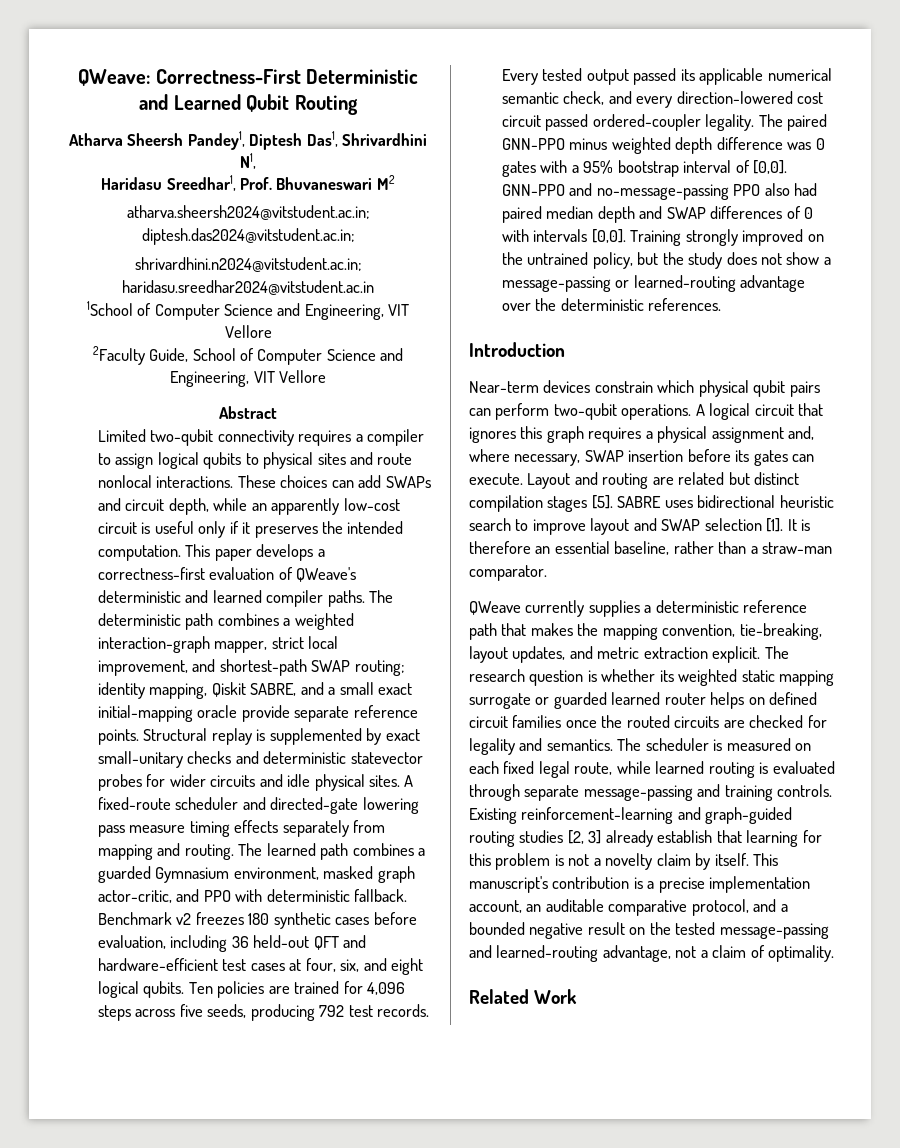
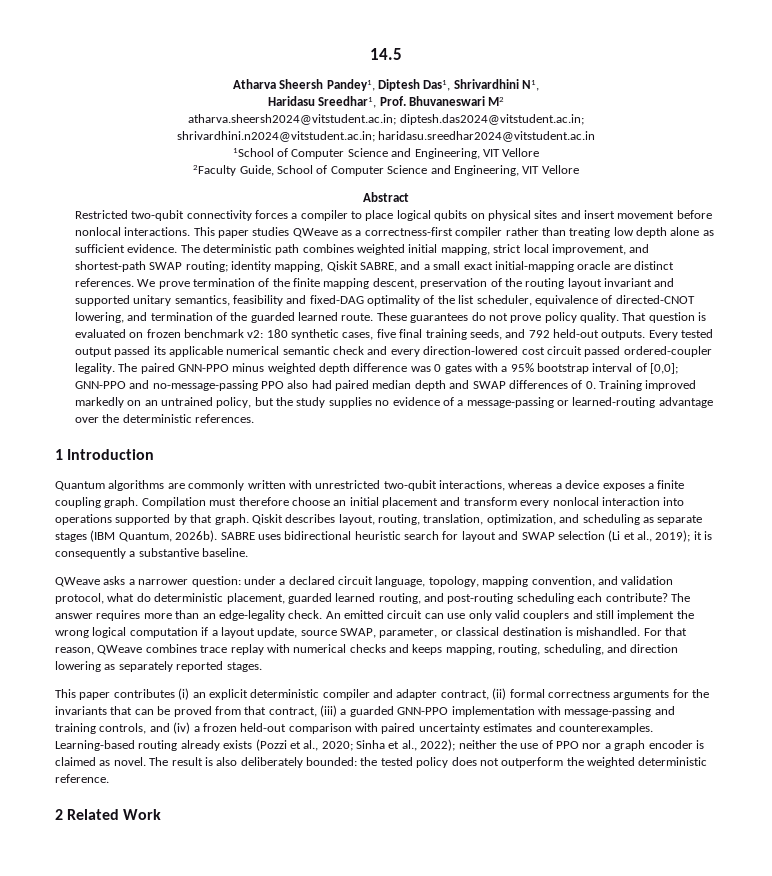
- QWeave: Correctness-First Deterministic and Learned Qubit Routing
+ 14.5
- Limited two-qubit connectivity requires a compiler to assign logical qubits to physical sites and route nonlocal interactions. These choices can add SWAPs and circuit depth, while an apparently low-cost circuit is useful only if it preserves the intended computation. This paper develops a correctness-first evaluation of QWeave's deterministic and learned compiler paths. The deterministic path combines a weighted interaction-graph mapper, strict local improvement, and shortest-path SWAP routing; identity mapping, Qiskit SABRE, and a small exact initial-mapping oracle provide separate reference points. Structural replay is supplemented by exact small-unitary checks and deterministic statevector probes for wider circuits and idle physical sites. A fixed-route scheduler and directed-gate lowering pass measure timing effects separately from mapping and routing. The learned path combines a guarded Gymnasium environment, masked graph actor-critic, and PPO with deterministic fallback. Benchmark v2 freezes 180 synthetic cases before evaluation, including 36 held-out QFT and hardware-efficient test cases at four, six, and eight logical qubits. Ten policies are trained for 4,096 steps across five seeds, producing 792 test records.
+ Restricted two-qubit connectivity forces a compiler to place logical qubits on physical sites and insert movement before nonlocal interactions. This paper studies QWeave as a correctness-first compiler rather than treating low depth alone as sufficient evidence. The deterministic path combines weighted initial mapping, strict local improvement, and shortest-path SWAP routing; identity mapping, Qiskit SABRE, and a small exact initial-mapping oracle are distinct references. We prove termination of the finite mapping descent, preservation of the routing layout invariant and supported unitary semantics, feasibility and fixed-DAG optimality of the list scheduler, equivalence of directed-CNOT lowering, and termination of the guarded learned route. These guarantees do not prove policy quality. That question is evaluated on frozen benchmark v2: 180 synthetic cases, five final training seeds, and 792 held-out outputs.
- Every tested output passed its applicable numerical semantic check, and every direction-lowered cost circuit passed ordered-coupler legality.
+ Every tested output passed its applicable numerical semantic check and every direction-lowered cost circuit passed ordered-coupler legality.
- The paired GNN-PPO minus weighted depth difference was 0 gates with a 95% bootstrap interval of [0,0]. GNN-PPO and no-message-passing PPO also had paired median depth and SWAP differences of 0 with intervals [0,0]. Training strongly improved on the untrained policy, but the study does not show a message-passing or learned-routing advantage over the deterministic references.
+ The paired GNN-PPO minus weighted depth difference was 0 gates with a 95% bootstrap interval of [0,0]; GNN-PPO and no-message-passing PPO also had paired median depth and SWAP differences of 0. Training improved markedly on an untrained policy, but the study supplies no evidence of a message-passing or learned-routing advantage over the deterministic references.
- Introduction
+ 1 Introduction
- Near-term devices constrain which physical qubit pairs can perform two-qubit operations. A logical circuit that ignores this graph requires a physical assignment and, where necessary, SWAP insertion before its gates can execute. Layout and routing are related but distinct compilation stages [5].
+ Quantum algorithms are commonly written with unrestricted two-qubit interactions, whereas a device exposes a finite coupling graph. Compilation must therefore choose an initial placement and transform every nonlocal interaction into operations supported by that graph. Qiskit describes layout, routing, translation, optimization, and scheduling as separate stages (IBM Quantum, 2026b).
- SABRE uses bidirectional heuristic search to improve layout and SWAP selection [1]. It is therefore an essential baseline, rather than a straw-man comparator.
- QWeave currently supplies a deterministic reference path that makes the mapping convention, tie-breaking, layout updates, and metric extraction explicit. The research question is whether its weighted static mapping surrogate or guarded learned router helps on defined circuit families once the routed circuits are checked for legality and semantics. The scheduler is measured on each fixed legal route, while learned routing is evaluated through separate message-passing and training controls. Existing reinforcement-learning and graph-guided routing studies [2, 3] already establish that learning for this problem is not a novelty claim by itself. This manuscript's contribution is a precise implementation account, an auditable comparative protocol, and a bounded negative result on the tested message-passing and learned-routing advantage, not a claim of optimality.
- Related Work
+ SABRE uses bidirectional heuristic search for layout and SWAP selection (Li et al., 2019); it is consequently a substantive baseline.
+ QWeave asks a narrower question: under a declared circuit language, topology, mapping convention, and validation protocol, what do deterministic placement, guarded learned routing, and post-routing scheduling each contribute? The answer requires more than an edge-legality check. An emitted circuit can use only valid couplers and still implement the wrong logical computation if a layout update, source SWAP, parameter, or classical destination is mishandled. For that reason, QWeave combines trace replay with numerical checks and keeps mapping, routing, scheduling, and direction lowering as separately reported stages.
+ This paper contributes (i) an explicit deterministic compiler and adapter contract, (ii) formal correctness arguments for the invariants that can be proved from that contract, (iii) a guarded GNN-PPO implementation with message-passing and training controls, and (iv) a frozen held-out comparison with paired uncertainty estimates and counterexamples. Learning-based routing already exists (Pozzi et al., 2020; Sinha et al., 2022); neither the use of PPO nor a graph encoder is claimed as novel. The result is also deliberately bounded: the tested policy does not outperform the weighted deterministic reference.
+ 2 Related Work

